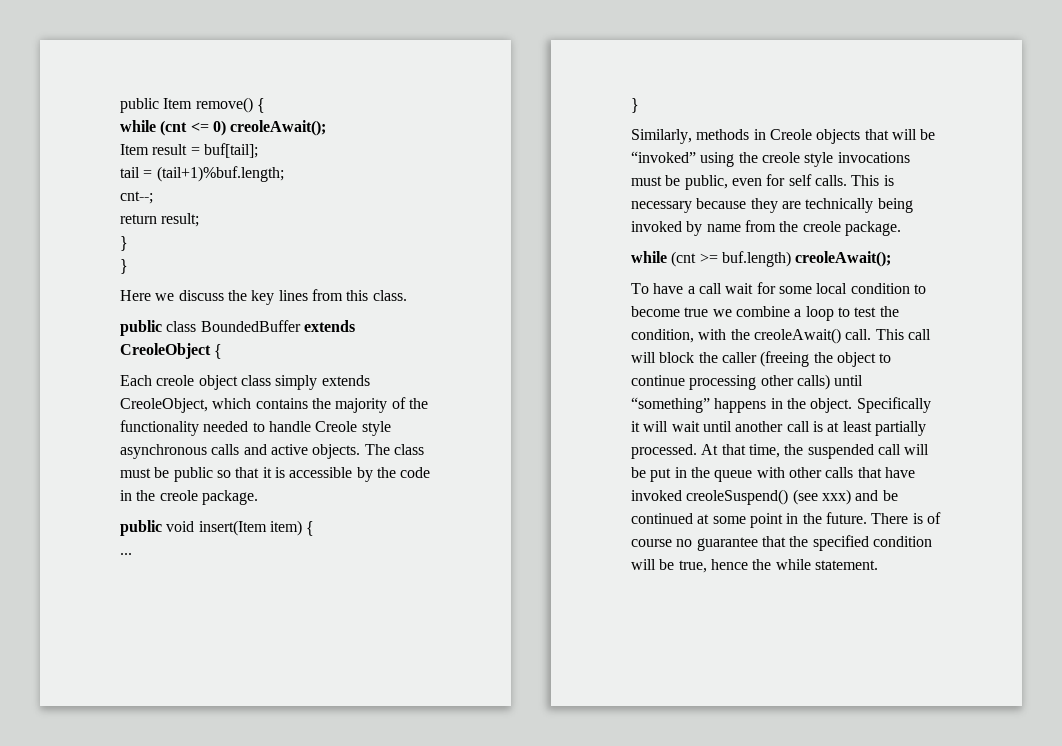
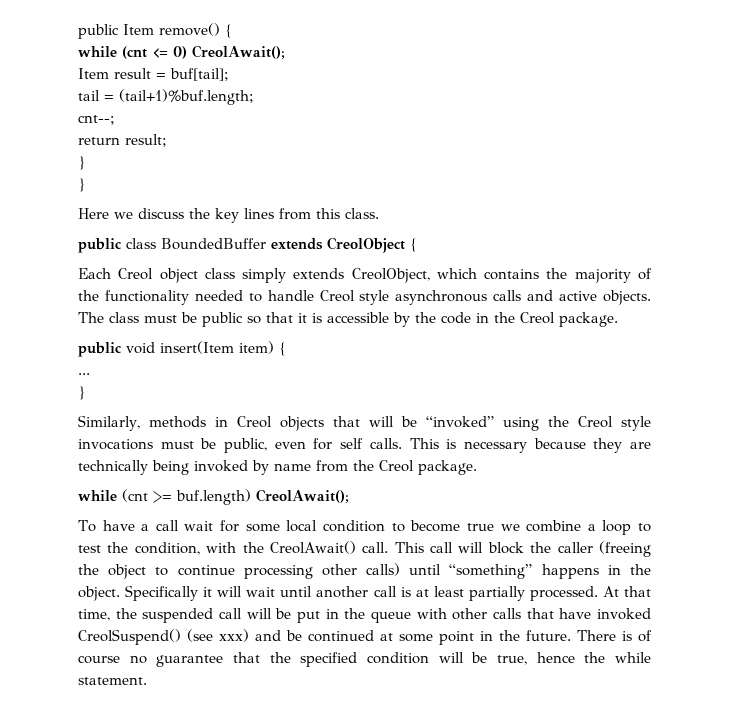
- while (cnt <= 0) creoleAwait();
+ while (cnt <= 0) CreolAwait();
- public class BoundedBuffer extends CreoleObject {
+ public class BoundedBuffer extends CreolObject {
- Each creole object class simply extends CreoleObject, which contains the majority of the functionality needed to handle Creole style asynchronous calls and active objects.
+ Each Creol object class simply extends CreolObject, which contains the majority of the functionality needed to handle Creol style asynchronous calls and active objects.
- The class must be public so that it is accessible by the code in the creole package.
+ The class must be public so that it is accessible by the code in the Creol package.
- Similarly, methods in Creole objects that will be “invoked” using the creole style invocations must be public, even for self calls.
+ Similarly, methods in Creol objects that will be “invoked” using the Creol style invocations must be public, even for self calls.
- This is necessary because they are technically being invoked by name from the creole package.
+ This is necessary because they are technically being invoked by name from the Creol package.
- while (cnt >= buf.length) creoleAwait();
+ while (cnt >= buf.length) CreolAwait();
- To have a call wait for some local condition to become true we combine a loop to test the condition, with the creoleAwait() call.
+ To have a call wait for some local condition to become true we combine a loop to test the condition, with the CreolAwait() call.
- At that time, the suspended call will be put in the queue with other calls that have invoked creoleSuspend() (see xxx) and be continued at some point in the future.
+ At that time, the suspended call will be put in the queue with other calls that have invoked CreolSuspend() (see xxx) and be continued at some point in the future.

